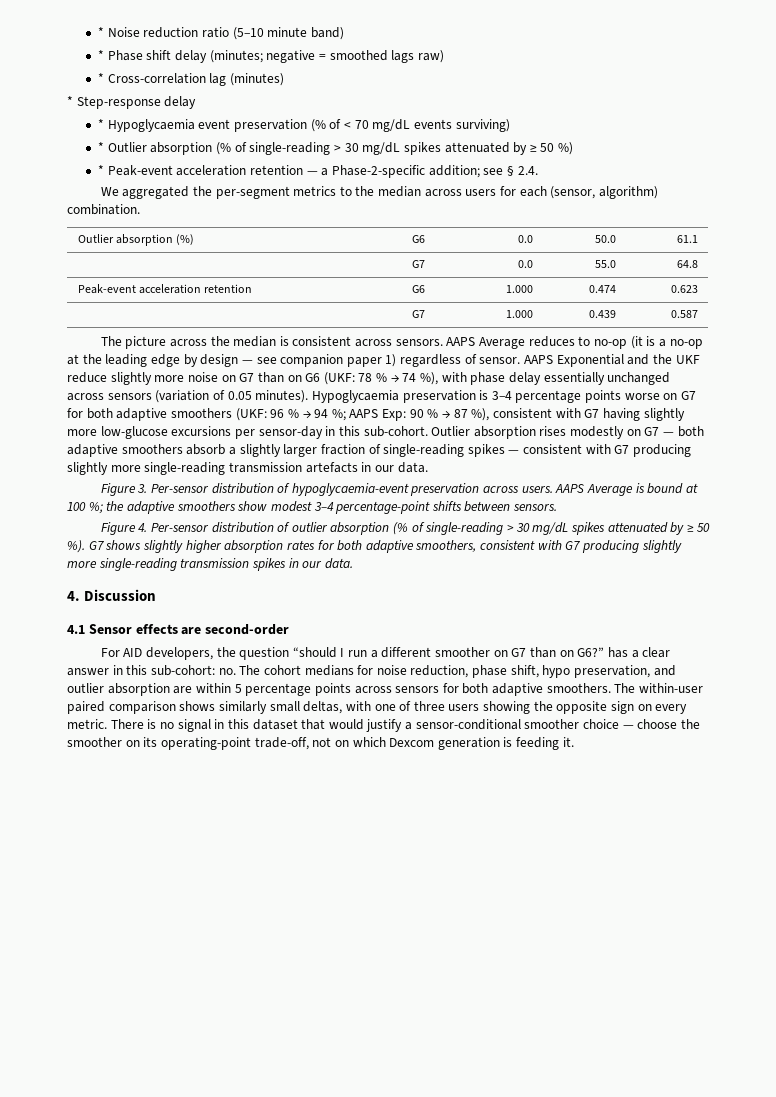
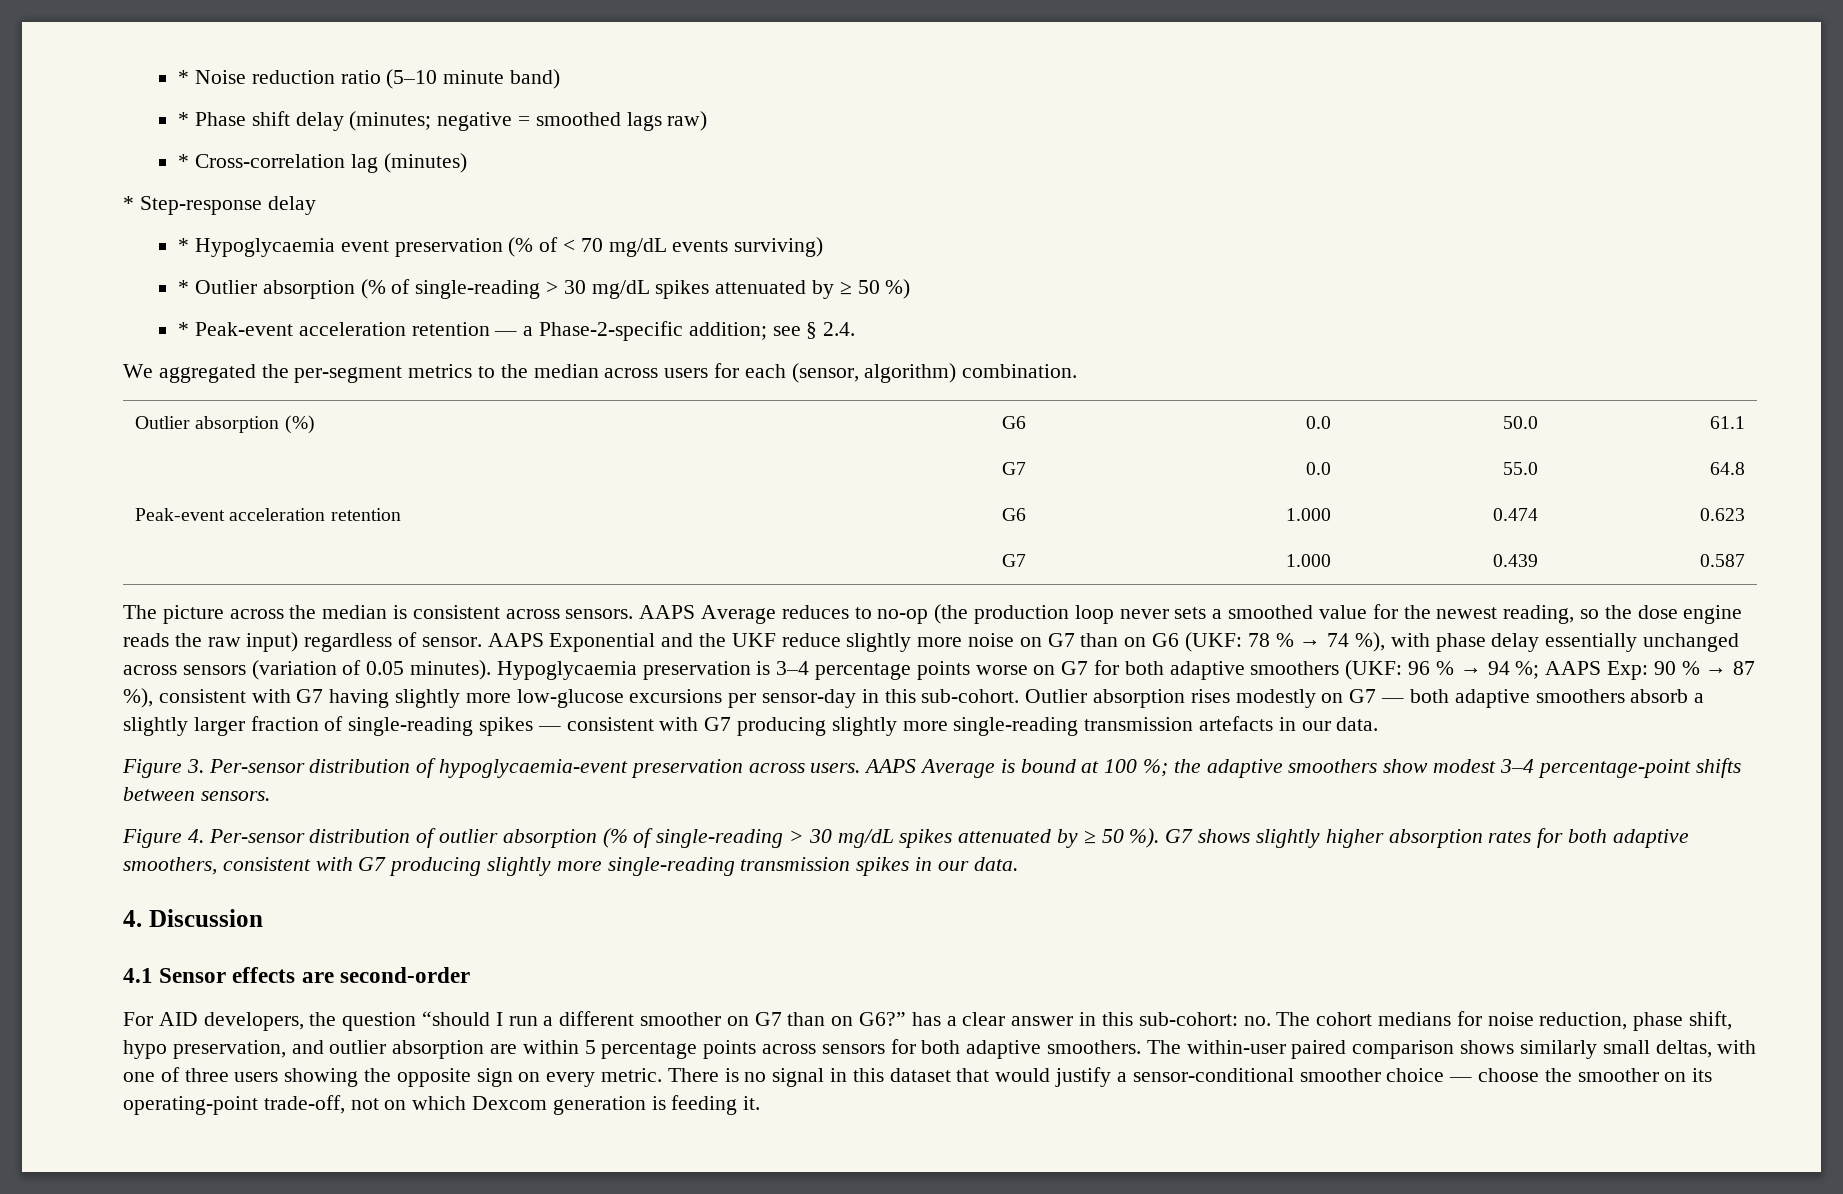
- AAPS Average reduces to no-op (it is a no-op at the leading edge by design — see companion paper 1) regardless of sensor.
+ AAPS Average reduces to no-op (the production loop never sets a smoothed value for the newest reading, so the dose engine reads the raw input) regardless of sensor.

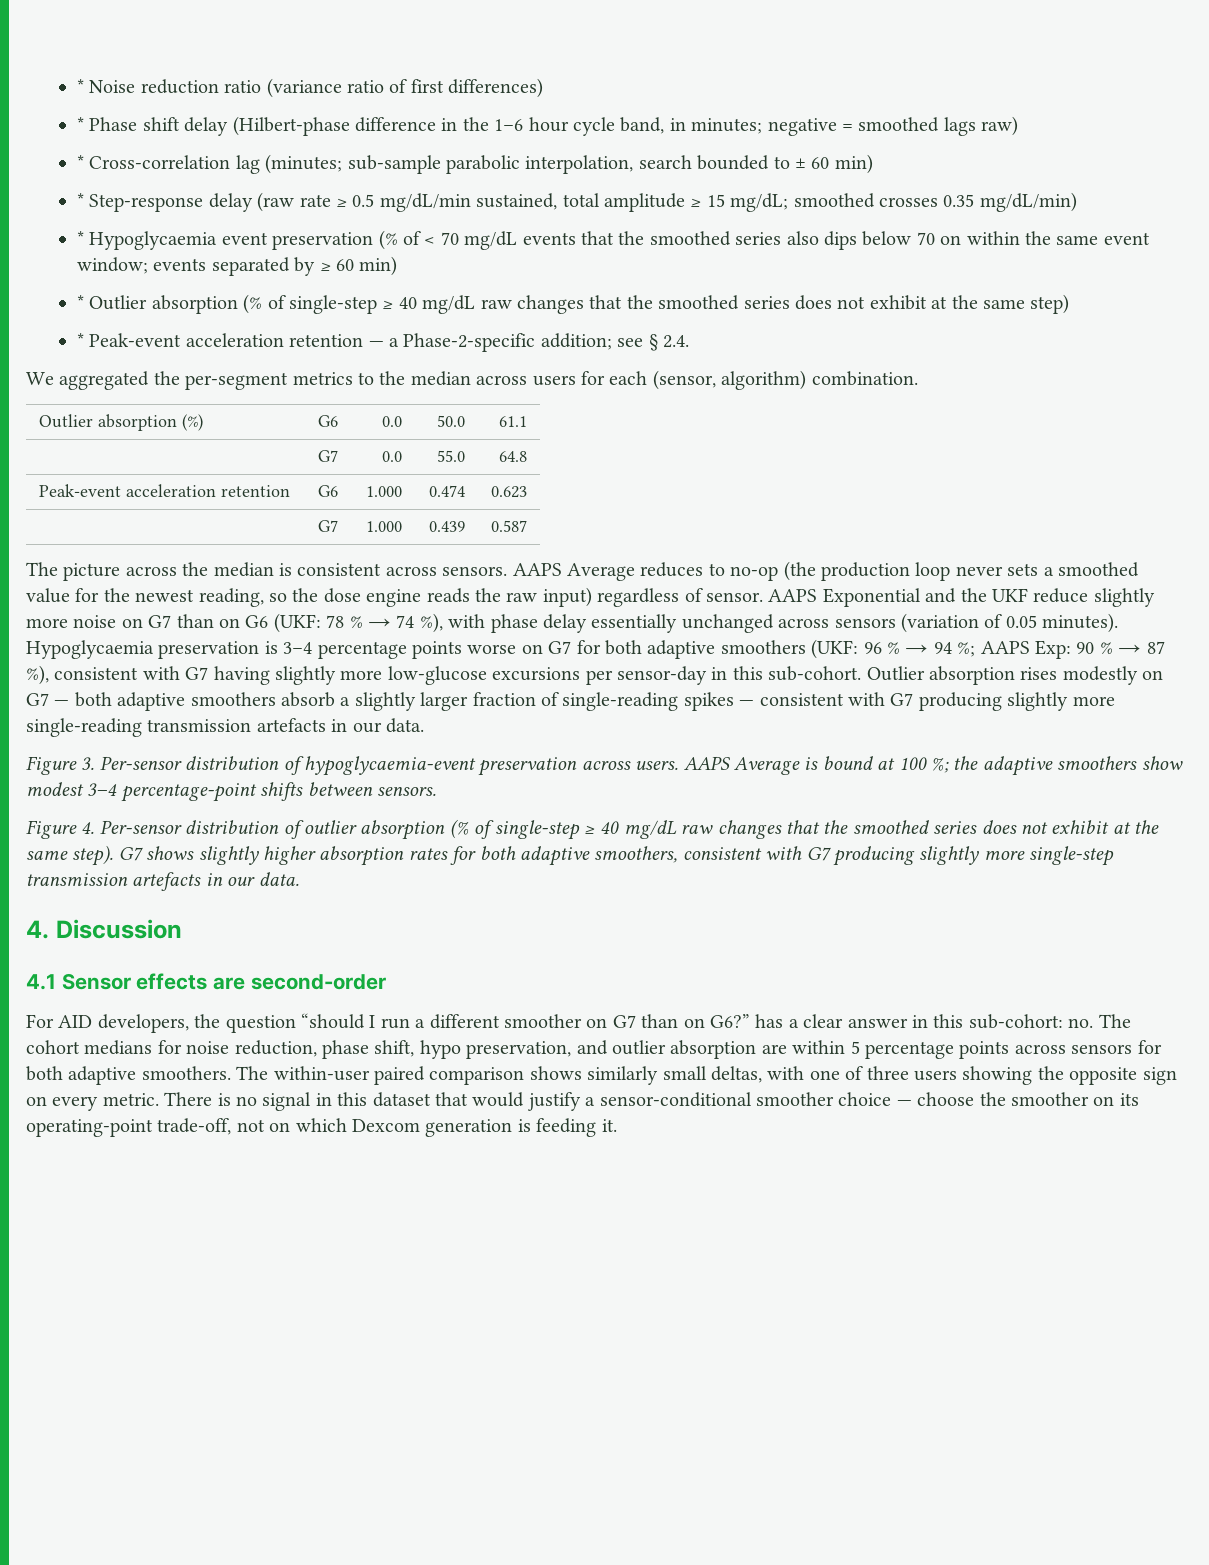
- * Noise reduction ratio (5–10 minute band)
+ * Noise reduction ratio (variance ratio of first differences)
- * Phase shift delay (minutes; negative = smoothed lags raw)
+ * Phase shift delay (Hilbert-phase difference in the 1–6 hour cycle band, in minutes; negative = smoothed lags raw)
- * Cross-correlation lag (minutes)
- * Step-response delay
+ * Cross-correlation lag (minutes; sub-sample parabolic interpolation, search bounded to ± 60 min)
+ * Step-response delay (raw rate ≥ 0.5 mg/dL/min sustained, total amplitude ≥ 15 mg/dL; smoothed crosses 0.35 mg/dL/min)
- * Hypoglycaemia event preservation (% of < 70 mg/dL events surviving)
+ * Hypoglycaemia event preservation (% of < 70 mg/dL events that the smoothed series also dips below 70 on within the same event window; events separated by ≥ 60 min)
- * Outlier absorption (% of single-reading > 30 mg/dL spikes attenuated by ≥ 50 %)
+ * Outlier absorption (% of single-step ≥ 40 mg/dL raw changes that the smoothed series does not exhibit at the same step)
- Figure 4. Per-sensor distribution of outlier absorption (% of single-reading > 30 mg/dL spikes attenuated by ≥ 50 %).
+ Figure 4. Per-sensor distribution of outlier absorption (% of single-step ≥ 40 mg/dL raw changes that the smoothed series does not exhibit at the same step).
- G7 shows slightly higher absorption rates for both adaptive smoothers, consistent with G7 producing slightly more single-reading transmission spikes in our data.
+ G7 shows slightly higher absorption rates for both adaptive smoothers, consistent with G7 producing slightly more single-step transmission artefacts in our data.

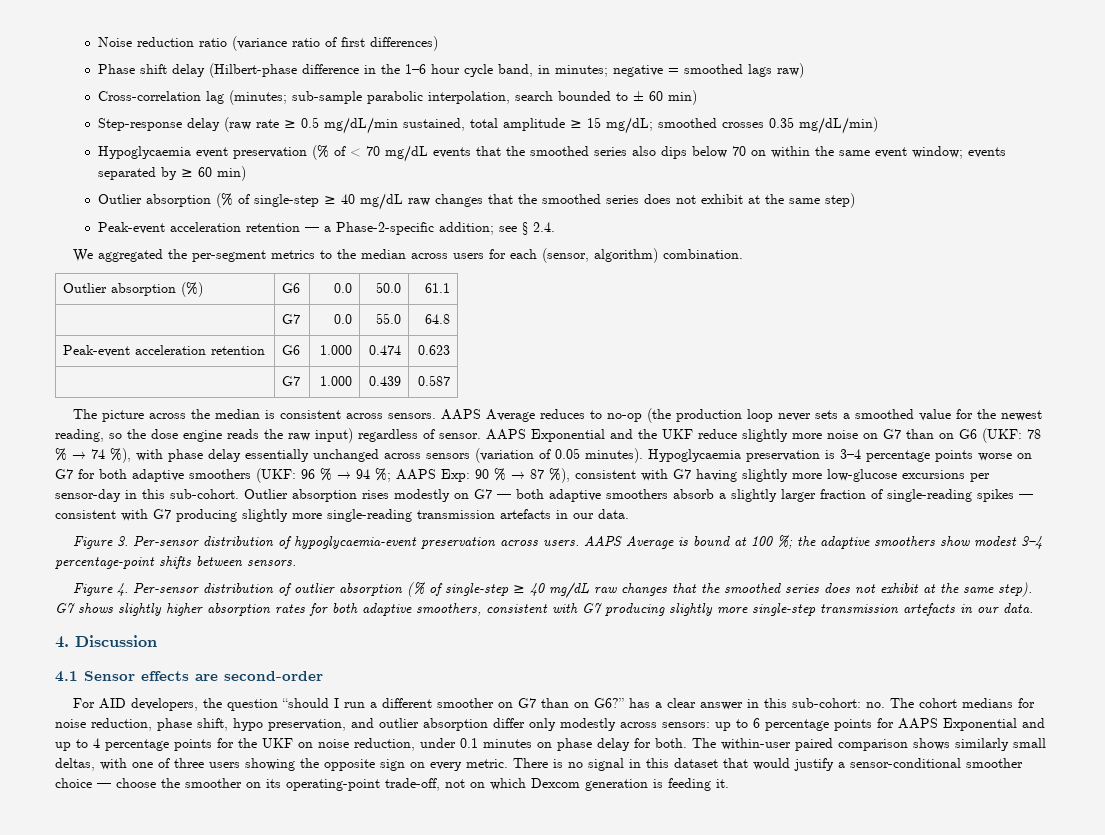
- * Noise reduction ratio (variance ratio of first differences)
+ Noise reduction ratio (variance ratio of first differences)
- * Phase shift delay (Hilbert-phase difference in the 1–6 hour cycle band, in minutes; negative = smoothed lags raw)
+ Phase shift delay (Hilbert-phase difference in the 1–6 hour cycle band, in minutes; negative = smoothed lags raw)
- * Cross-correlation lag (minutes; sub-sample parabolic interpolation, search bounded to ± 60 min)
+ Cross-correlation lag (minutes; sub-sample parabolic interpolation, search bounded to ± 60 min)
- * Step-response delay (raw rate ≥ 0.5 mg/dL/min sustained, total amplitude ≥ 15 mg/dL; smoothed crosses 0.35 mg/dL/min)
+ Step-response delay (raw rate ≥ 0.5 mg/dL/min sustained, total amplitude ≥ 15 mg/dL; smoothed crosses 0.35 mg/dL/min)
- * Hypoglycaemia event preservation (% of < 70 mg/dL events that the smoothed series also dips below 70 on within the same event window; events separated by ≥ 60 min)
+ Hypoglycaemia event preservation (% of < 70 mg/dL events that the smoothed series also dips below 70 on within the same event window; events separated by ≥ 60 min)
- * Outlier absorption (% of single-step ≥ 40 mg/dL raw changes that the smoothed series does not exhibit at the same step)
+ Outlier absorption (% of single-step ≥ 40 mg/dL raw changes that the smoothed series does not exhibit at the same step)
- * Peak-event acceleration retention — a Phase-2-specific addition; see § 2.4.
+ Peak-event acceleration retention — a Phase-2-specific addition; see § 2.4.
- For AID developers, the question “should I run a different smoother on G7 than on G6?” has a clear answer in this sub-cohort: no. The cohort medians for noise reduction, phase shift, hypo preservation, and outlier absorption are within 5 percentage points across sensors for both adaptive smoothers.
+ For AID developers, the question “should I run a different smoother on G7 than on G6?” has a clear answer in this sub-cohort: no. The cohort medians for noise reduction, phase shift, hypo preservation, and outlier absorption differ only modestly across sensors: up to 6 percentage points for AAPS Exponential and up to 4 percentage points for the UKF on noise reduction, under 0.1 minutes on phase delay for both.

